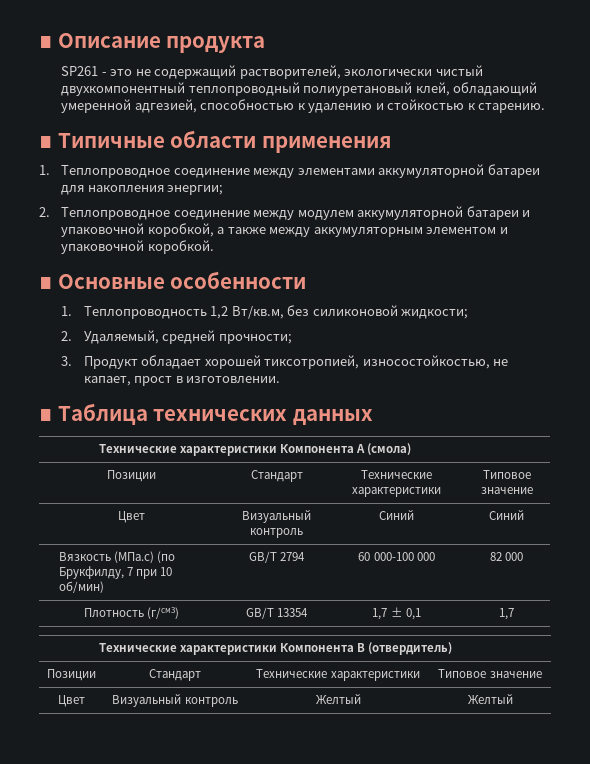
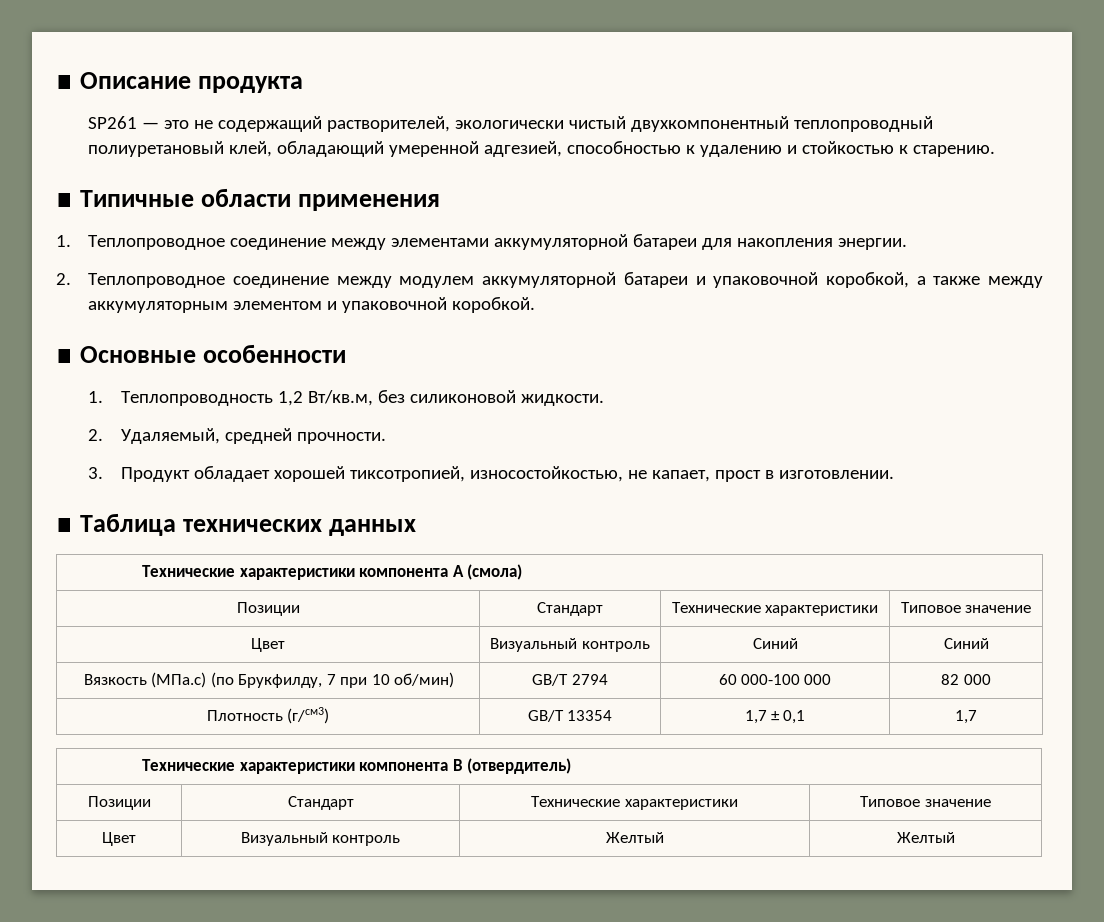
- SP261 - это не содержащий растворителей, экологически чистый двухкомпонентный теплопроводный полиуретановый клей, обладающий умеренной адгезией, способностью к удалению и стойкостью к старению.
+ SP261 — это не содержащий растворителей, экологически чистый двухкомпонентный теплопроводный полиуретановый клей, обладающий умеренной адгезией, способностью к удалению и стойкостью к старению.
- 1. Теплопроводное соединение между элементами аккумуляторной батареи для накопления энергии;
+ 1. Теплопроводное соединение между элементами аккумуляторной батареи для накопления энергии.
- 1. Теплопроводность 1,2 Вт/кв.м, без силиконовой жидкости;
+ 1. Теплопроводность 1,2 Вт/кв.м, без силиконовой жидкости.
- 2. Удаляемый, средней прочности;
+ 2. Удаляемый, средней прочности.
- Технические характеристики Компонента А (смола)
+ Технические характеристики компонента А (смола)
- Технические характеристики Компонента B (отвердитель)
+ Технические характеристики компонента B (отвердитель)

